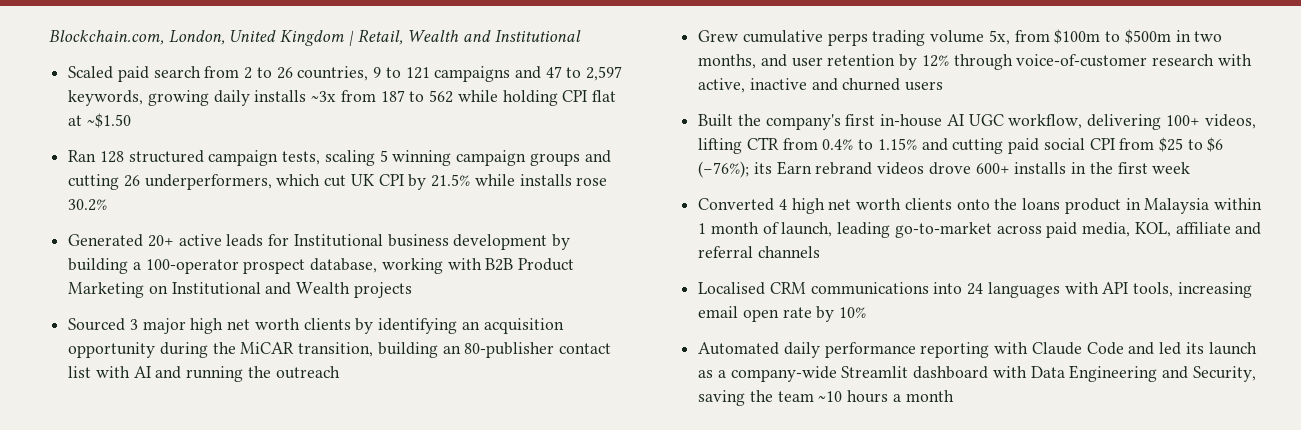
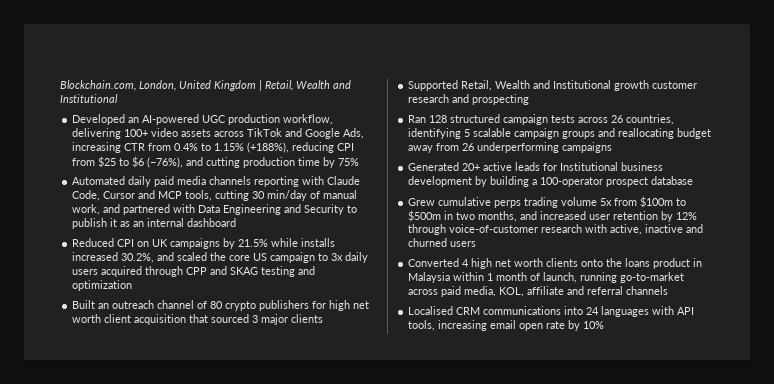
- Scaled paid search from 2 to 26 countries, 9 to 121 campaigns and 47 to 2,597 keywords, growing daily installs ~3x from 187 to 562 while holding CPI flat at ~$1.50
- Ran 128 structured campaign tests, scaling 5 winning campaign groups and cutting 26 underperformers, which cut UK CPI by 21.5% while installs rose 30.2%
+ Developed an AI-powered UGC production workflow, delivering 100+ video assets across TikTok and Google Ads, increasing CTR from 0.4% to 1.15% (+188%), reducing CPI from $25 to $6 (−76%), and cutting production time by 75%
+ Automated daily paid media channels reporting with Claude Code, Cursor and MCP tools, cutting 30 min/day of manual work, and partnered with Data Engineering and Security to publish it as an internal dashboard
+ Reduced CPI on UK campaigns by 21.5% while installs increased 30.2%, and scaled the core US campaign to 3x daily users acquired through CPP and SKAG testing and optimization
+ Built an outreach channel of 80 crypto publishers for high net worth client acquisition that sourced 3 major clients
+ Supported Retail, Wealth and Institutional growth customer research and prospecting
+ Ran 128 structured campaign tests across 26 countries, identifying 5 scalable campaign groups and reallocating budget away from 26 underperforming campaigns
- Generated 20+ active leads for Institutional business development by building a 100-operator prospect database, working with B2B Product Marketing on Institutional and Wealth projects
- Sourced 3 major high net worth clients by identifying an acquisition opportunity during the MiCAR transition, building an 80-publisher contact list with AI and running the outreach
+ Generated 20+ active leads for Institutional business development by building a 100-operator prospect database
- Grew cumulative perps trading volume 5x, from $100m to $500m in two months, and user retention by 12% through voice-of-customer research with active, inactive and churned users
+ Grew cumulative perps trading volume 5x from $100m to $500m in two months, and increased user retention by 12% through voice-of-customer research with active, inactive and churned users
- Built the company's first in-house AI UGC workflow, delivering 100+ videos, lifting CTR from 0.4% to 1.15% and cutting paid social CPI from $25 to $6 (−76%); its Earn rebrand videos drove 600+ installs in the first week
- Converted 4 high net worth clients onto the loans product in Malaysia within 1 month of launch, leading go-to-market across paid media, KOL, affiliate and referral channels
+ Converted 4 high net worth clients onto the loans product in Malaysia within 1 month of launch, running go-to-market across paid media, KOL, affiliate and referral channels
- Automated daily performance reporting with Claude Code and led its launch as a company-wide Streamlit dashboard with Data Engineering and Security, saving the team ~10 hours a month

